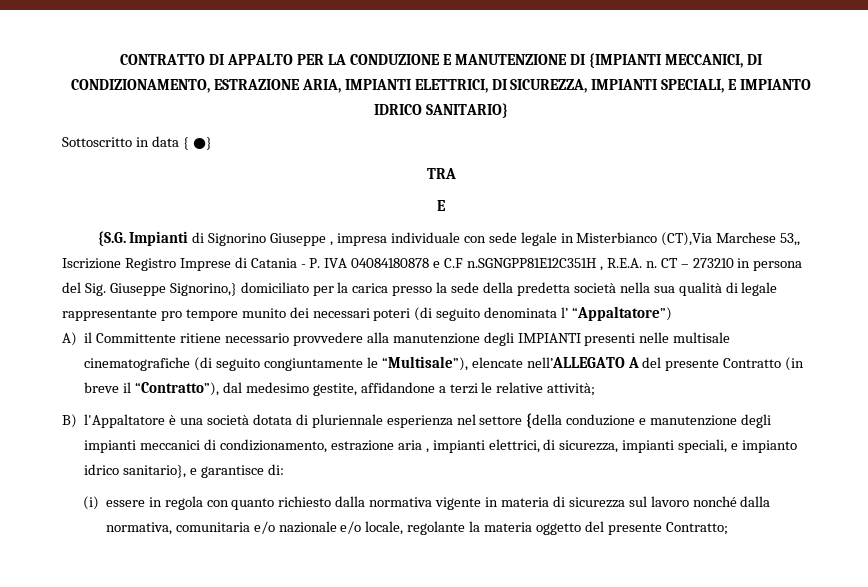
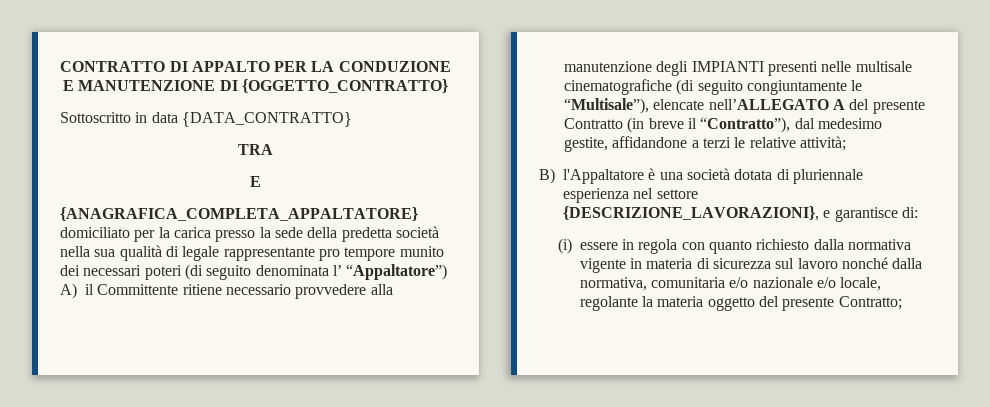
- CONTRATTO DI APPALTO PER LA CONDUZIONE E MANUTENZIONE DI {IMPIANTI MECCANICI, DI CONDIZIONAMENTO, ESTRAZIONE ARIA, IMPIANTI ELETTRICI, DI SICUREZZA, IMPIANTI SPECIALI, E IMPIANTO IDRICO SANITARIO}
+ CONTRATTO DI APPALTO PER LA CONDUZIONE E MANUTENZIONE DI {OGGETTO_CONTRATTO}
- Sottoscritto in data { ●}
+ Sottoscritto in data {DATA_CONTRATTO}
- {S.G. Impianti di Signorino Giuseppe , impresa individuale con sede legale in Misterbianco (CT),Via Marchese 53,, Iscrizione Registro Imprese di Catania - P. IVA 04084180878 e C.F n.SGNGPP81E12C351H , R.E.A. n. CT – 273210 in persona del Sig. Giuseppe Signorino,} domiciliato per la carica presso la sede della predetta società nella sua qualità di legale rappresentante pro tempore munito dei necessari poteri (di seguito denominata l’ “Appaltatore”)
+ {ANAGRAFICA_COMPLETA_APPALTATORE} domiciliato per la carica presso la sede della predetta società nella sua qualità di legale rappresentante pro tempore munito dei necessari poteri (di seguito denominata l’ “Appaltatore”)
- B) l'Appaltatore è una società dotata di pluriennale esperienza nel settore {della conduzione e manutenzione degli impianti meccanici di condizionamento, estrazione aria , impianti elettrici, di sicurezza, impianti speciali, e impianto idrico sanitario}, e garantisce di:
+ B) l'Appaltatore è una società dotata di pluriennale esperienza nel settore {DESCRIZIONE_LAVORAZIONI}, e garantisce di:

